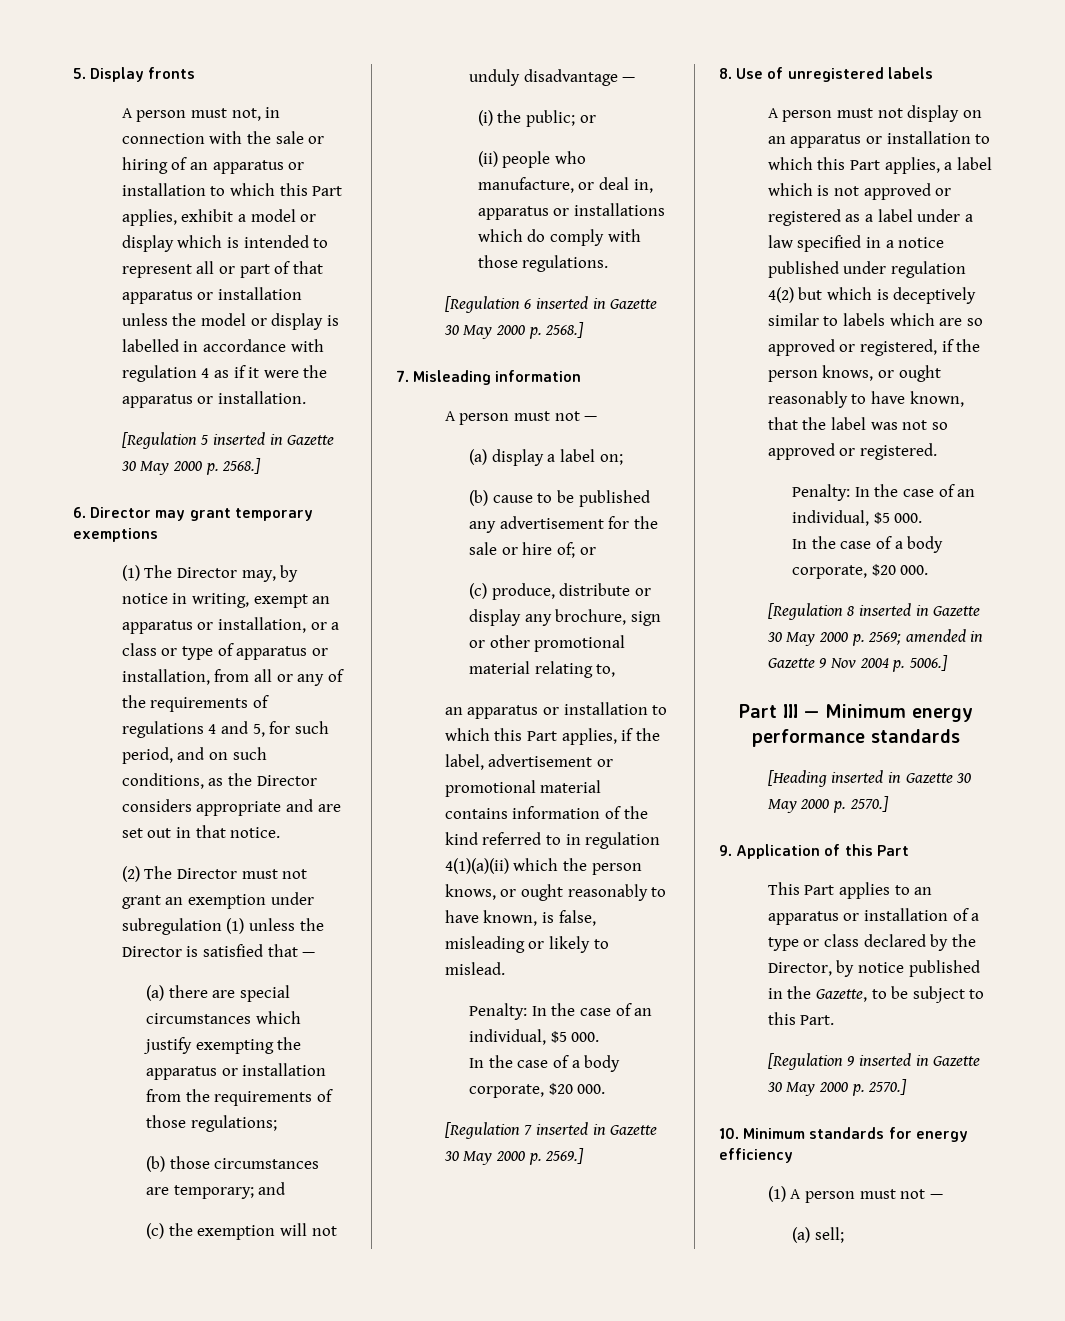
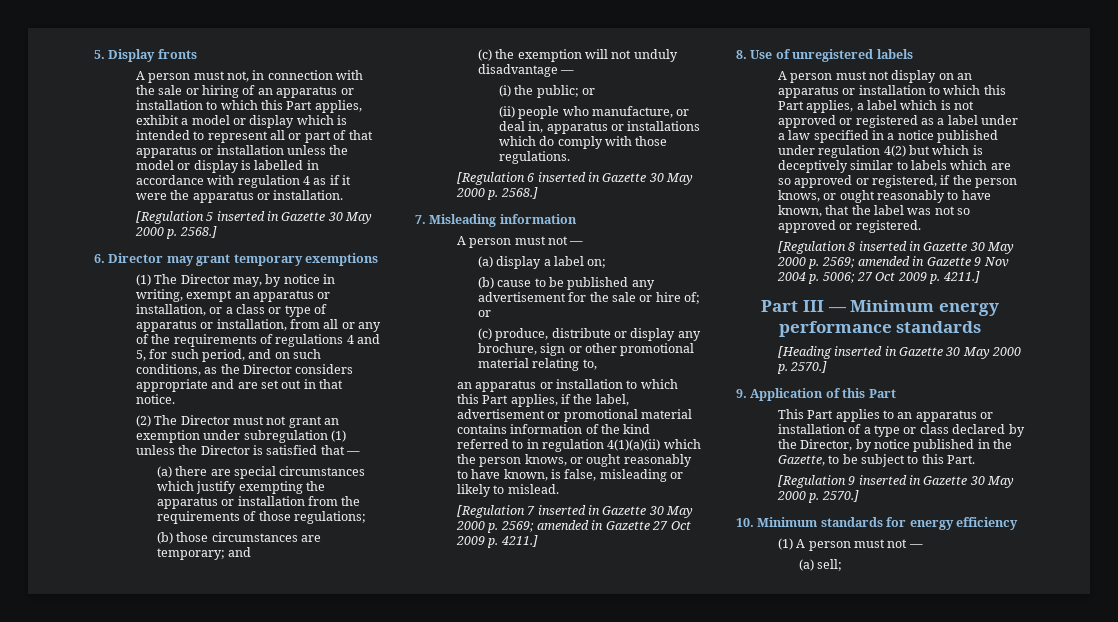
  an apparatus or installation to which this Part applies, if the label, advertisement or promotional material contains information of the kind referred to in regulation 4(1)(a)(ii) which the person knows, or ought reasonably to have known, is false, misleading or likely to mislead.
- Penalty: In the case of an individual, $5 000.
- In the case of a body corporate, $20 000.
- [Regulation 7 inserted in Gazette 30 May 2000 p. 2569.]
+ [Regulation 7 inserted in Gazette 30 May 2000 p. 2569; amended in Gazette 27 Oct 2009 p. 4211.]
  A person must not display on an apparatus or installation to which this Part applies, a label which is not approved or registered as a label under a law specified in a notice published under regulation 4(2) but which is deceptively similar to labels which are so approved or registered, if the person knows, or ought reasonably to have known, that the label was not so approved or registered.
- Penalty: In the case of an individual, $5 000.
- In the case of a body corporate, $20 000.
- [Regulation 8 inserted in Gazette 30 May 2000 p. 2569; amended in Gazette 9 Nov 2004 p. 5006.]
+ [Regulation 8 inserted in Gazette 30 May 2000 p. 2569; amended in Gazette 9 Nov 2004 p. 5006; 27 Oct 2009 p. 4211.]

